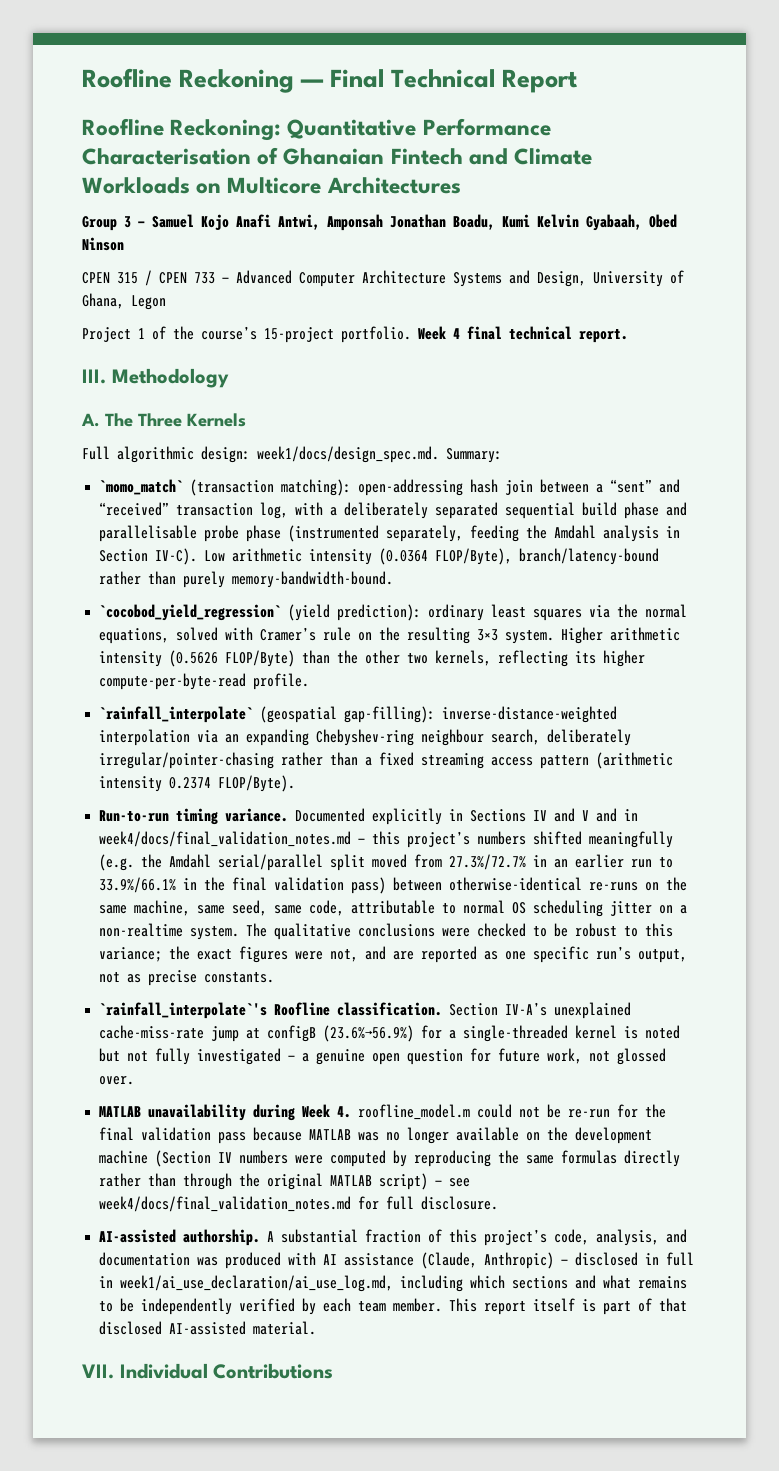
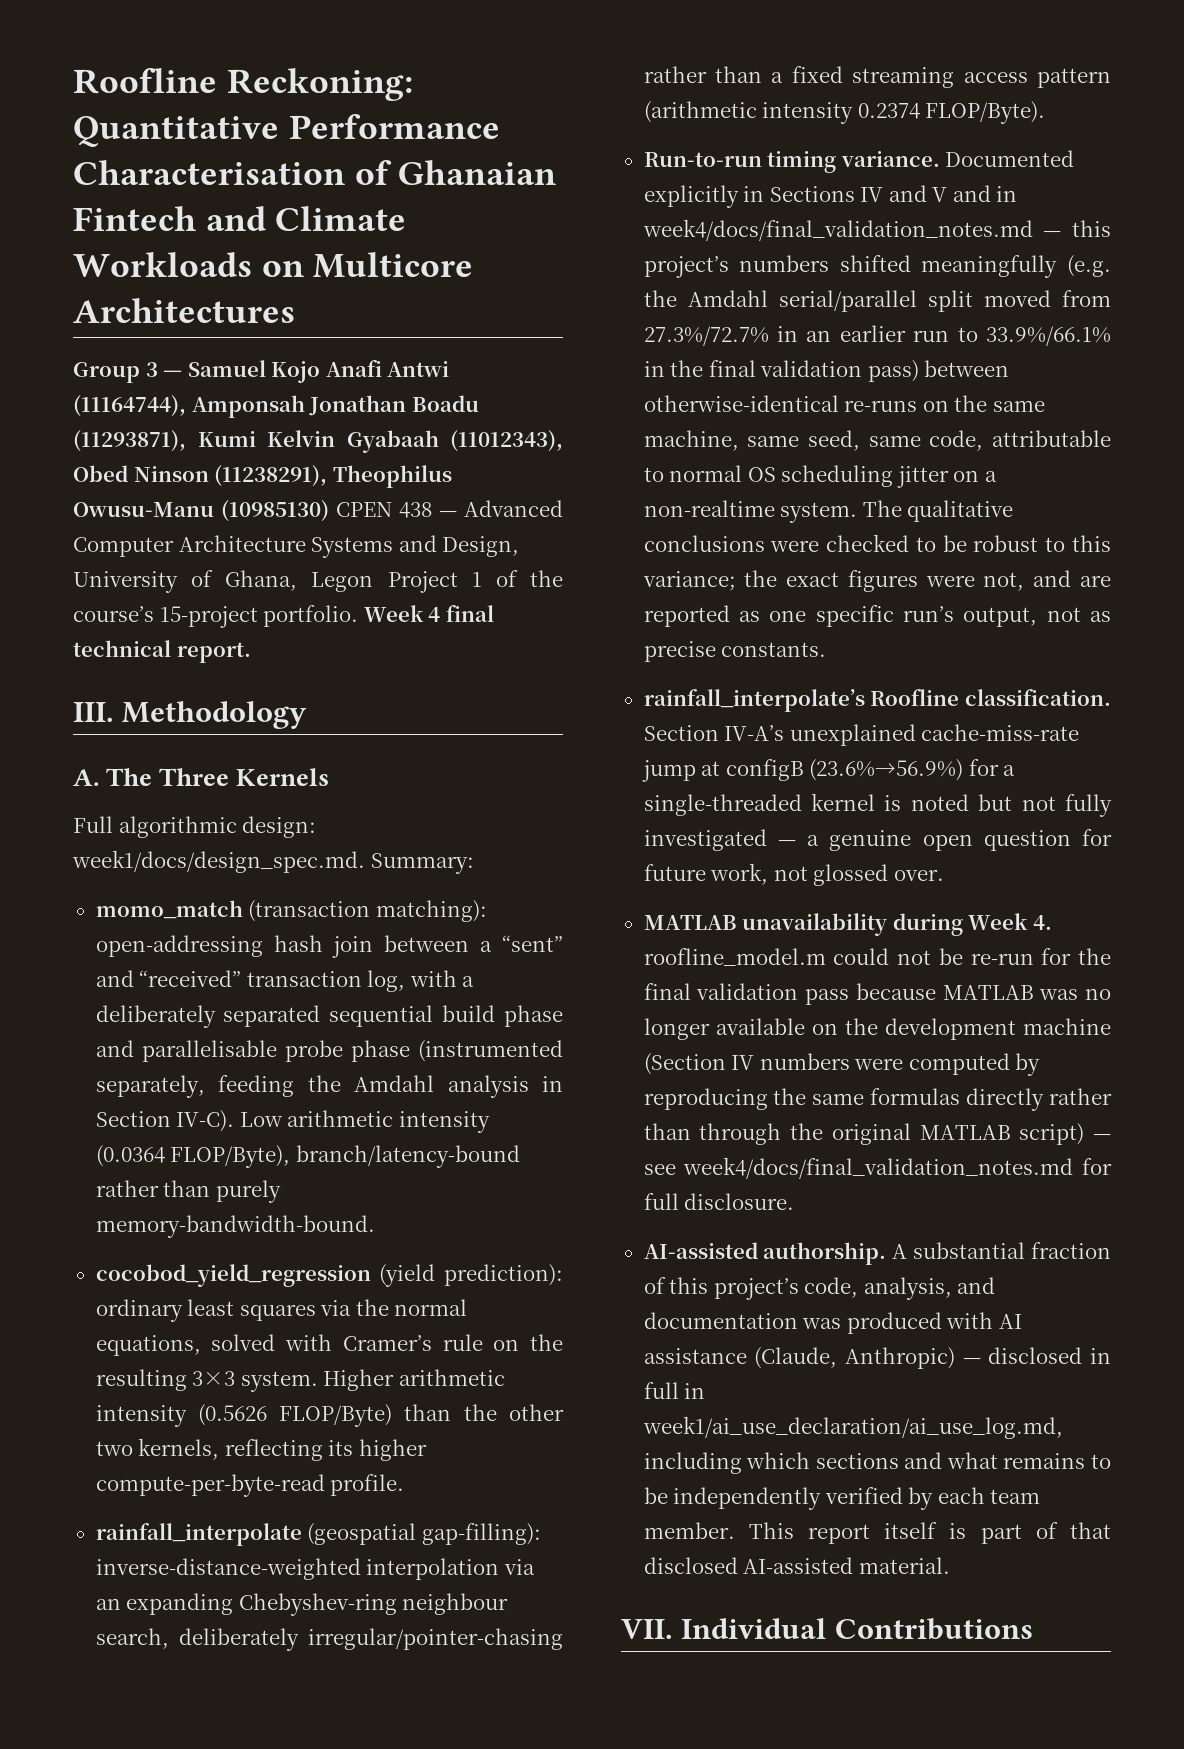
- Roofline Reckoning — Final Technical Report
- Group 3 — Samuel Kojo Anafi Antwi, Amponsah Jonathan Boadu, Kumi Kelvin Gyabaah, Obed Ninson
- CPEN 315 / CPEN 733 — Advanced Computer Architecture Systems and Design, University of Ghana, Legon
- Project 1 of the course’s 15-project portfolio.
+ Group 3 — Samuel Kojo Anafi Antwi (11164744), Amponsah Jonathan Boadu (11293871), Kumi Kelvin Gyabaah (11012343), Obed Ninson (11238291), Theophilus Owusu-Manu (10985130) CPEN 438 — Advanced Computer Architecture Systems and Design, University of Ghana, Legon Project 1 of the course’s 15-project portfolio.
- `momo_match` (transaction matching): open-addressing hash join between a “sent” and “received” transaction log, with a deliberately separated sequential build phase and parallelisable probe phase (instrumented separately, feeding the Amdahl analysis in Section IV-C).
+ momo_match (transaction matching): open-addressing hash join between a “sent” and “received” transaction log, with a deliberately separated sequential build phase and parallelisable probe phase (instrumented separately, feeding the Amdahl analysis in Section IV-C).
- `cocobod_yield_regression` (yield prediction): ordinary least squares via the normal equations, solved with Cramer’s rule on the resulting 3×3 system.
+ cocobod_yield_regression (yield prediction): ordinary least squares via the normal equations, solved with Cramer’s rule on the resulting 3×3 system.
- `rainfall_interpolate` (geospatial gap-filling): inverse-distance-weighted interpolation via an expanding Chebyshev-ring neighbour search, deliberately irregular/pointer-chasing rather than a fixed streaming access pattern (arithmetic intensity 0.2374 FLOP/Byte).
+ rainfall_interpolate (geospatial gap-filling): inverse-distance-weighted interpolation via an expanding Chebyshev-ring neighbour search, deliberately irregular/pointer-chasing rather than a fixed streaming access pattern (arithmetic intensity 0.2374 FLOP/Byte).
- `rainfall_interpolate`'s Roofline classification.
+ rainfall_interpolate’s Roofline classification.

